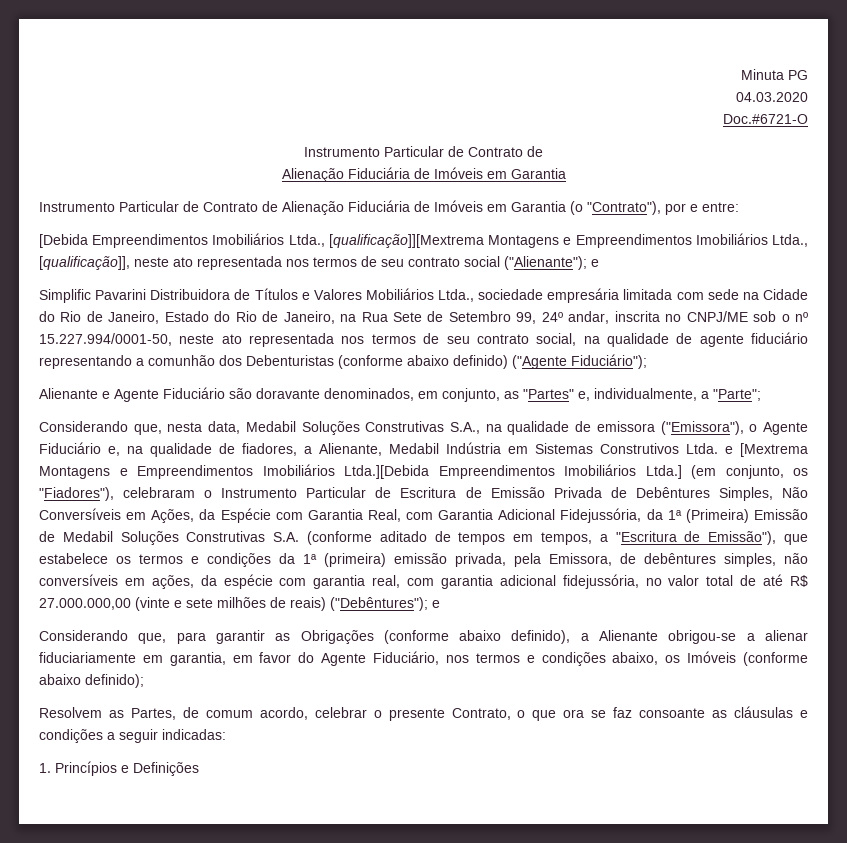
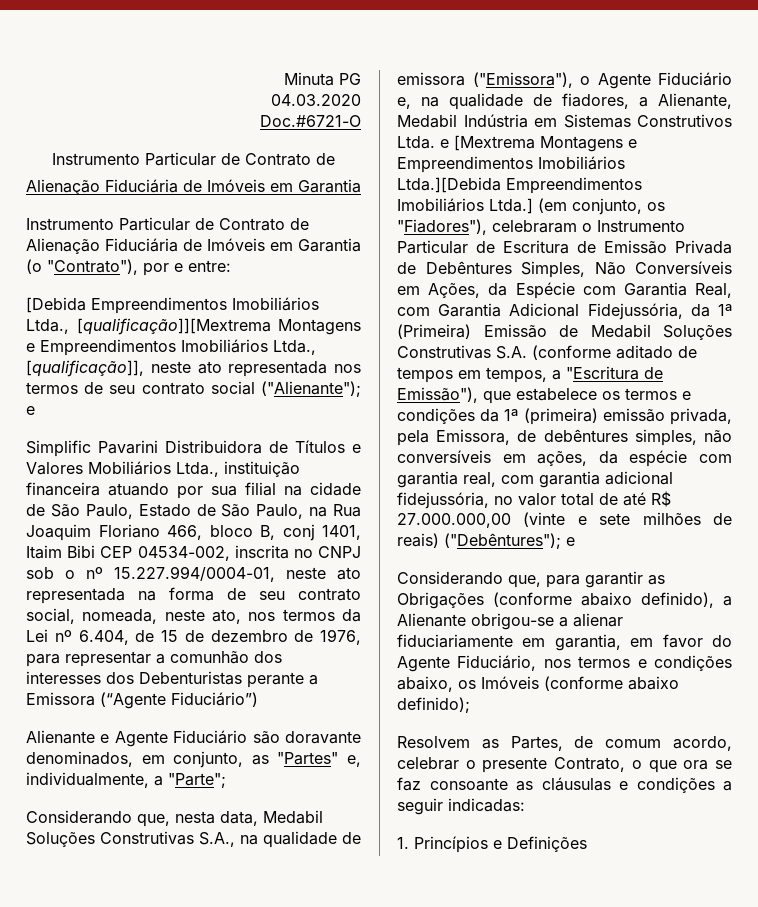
- Simplific Pavarini Distribuidora de Títulos e Valores Mobiliários Ltda., sociedade empresária limitada com sede na Cidade do Rio de Janeiro, Estado do Rio de Janeiro, na Rua Sete de Setembro 99, 24º andar, inscrita no CNPJ/ME sob o nº 15.227.994/0001-50, neste ato representada nos termos de seu contrato social, na qualidade de agente fiduciário representando a comunhão dos Debenturistas (conforme abaixo definido) ("Agente Fiduciário");
+ Simplific Pavarini Distribuidora de Títulos e Valores Mobiliários Ltda., instituição financeira atuando por sua filial na cidade de São Paulo, Estado de São Paulo, na Rua Joaquim Floriano 466, bloco B, conj 1401, Itaim Bibi CEP 04534-002, inscrita no CNPJ sob o nº 15.227.994/0004-01, neste ato representada na forma de seu contrato social, nomeada, neste ato, nos termos da Lei nº 6.404, de 15 de dezembro de 1976, para representar a comunhão dos interesses dos Debenturistas perante a Emissora (“Agente Fiduciário”)

